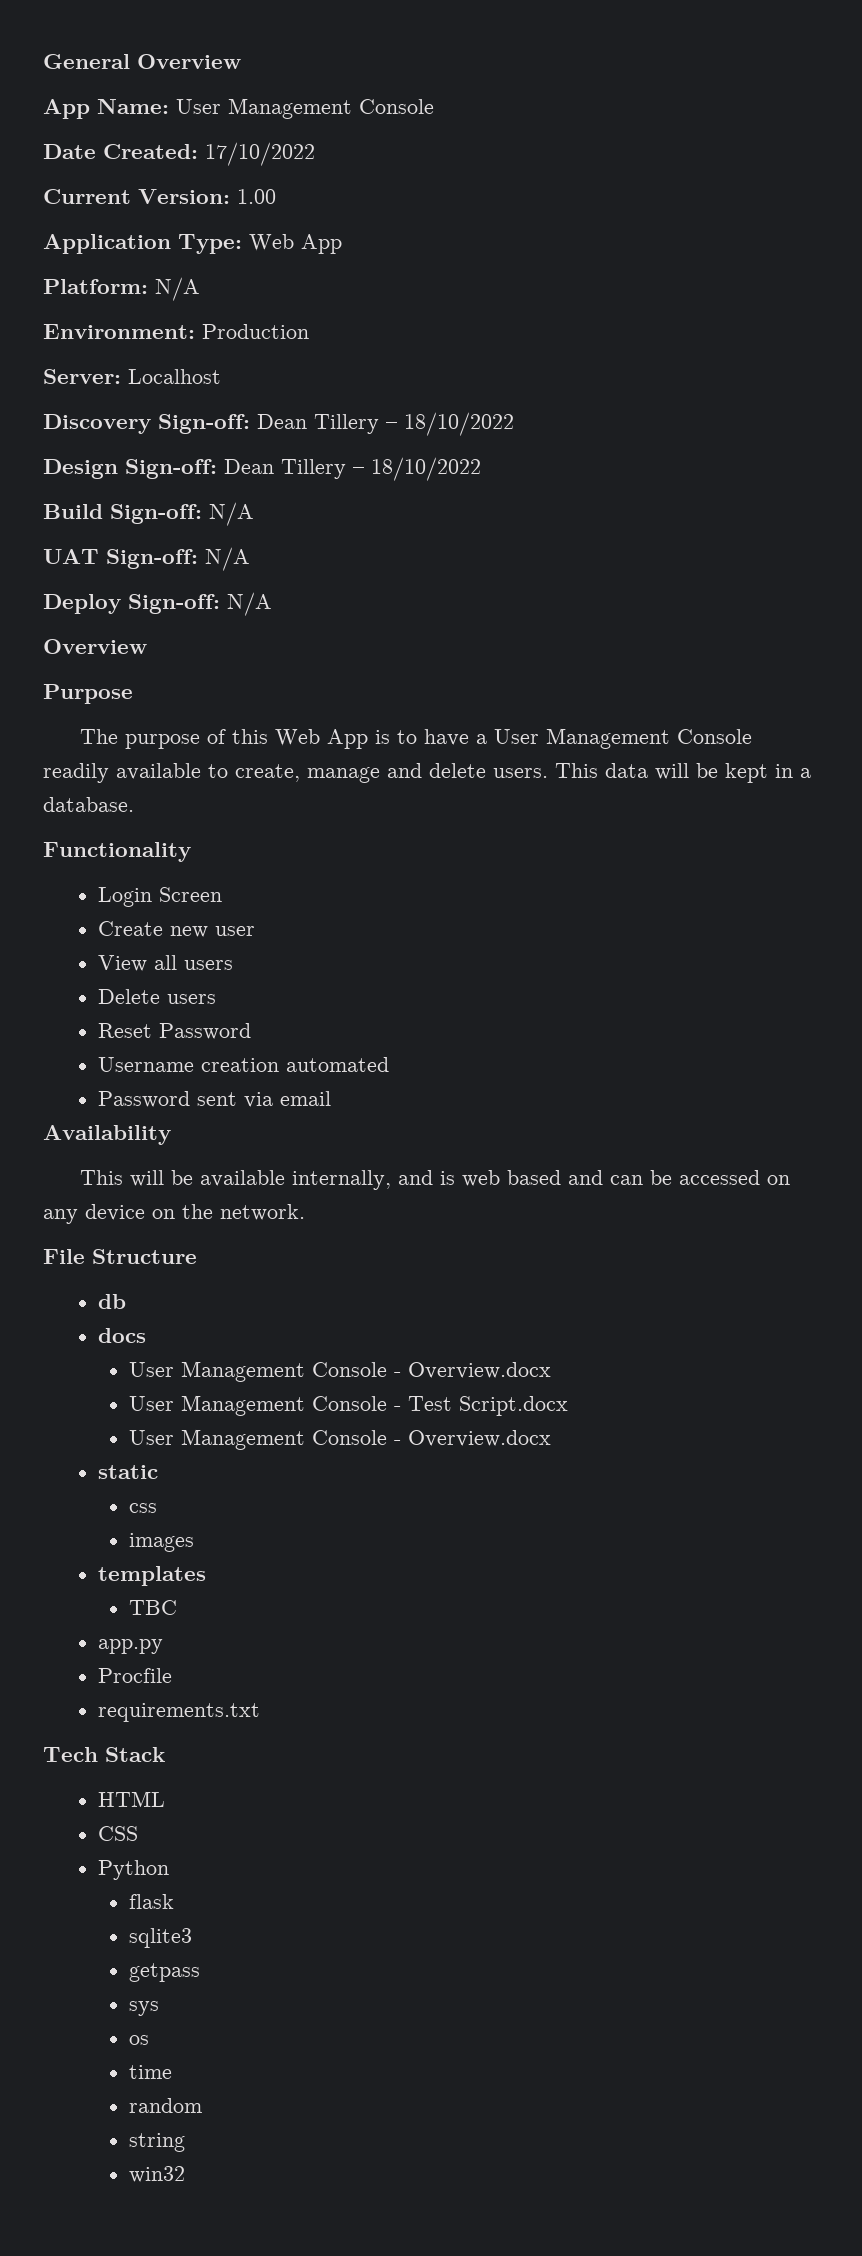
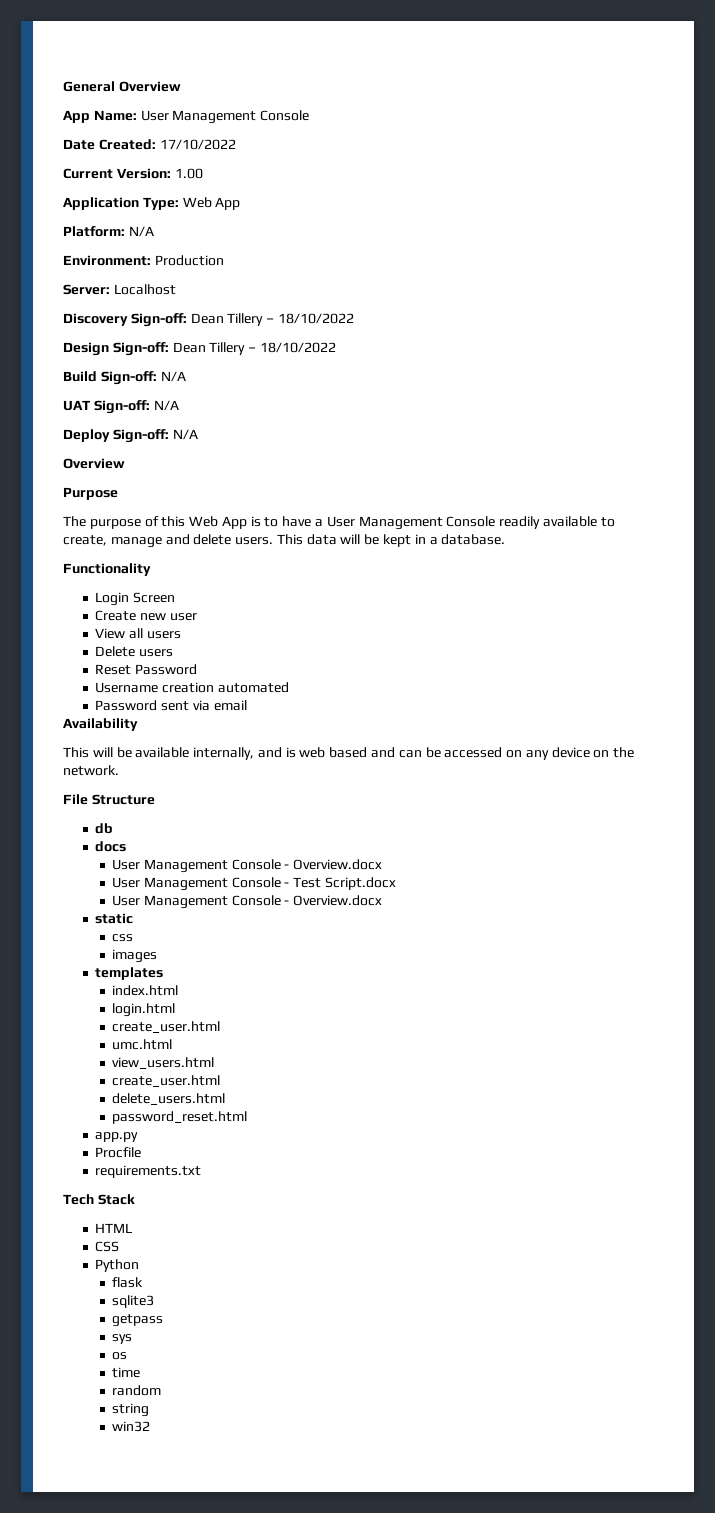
- TBC
+ index.html
+ login.html
+ create_user.html
+ umc.html
+ view_users.html
+ create_user.html
+ delete_users.html
+ password_reset.html

